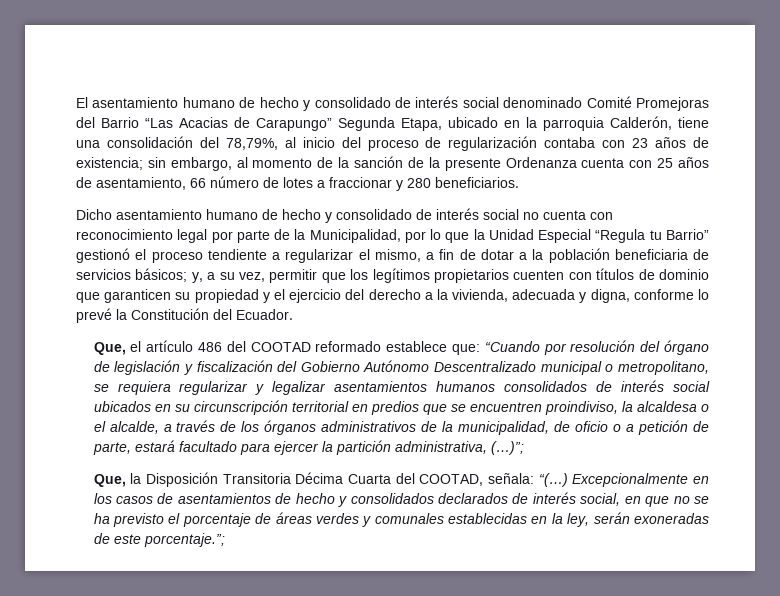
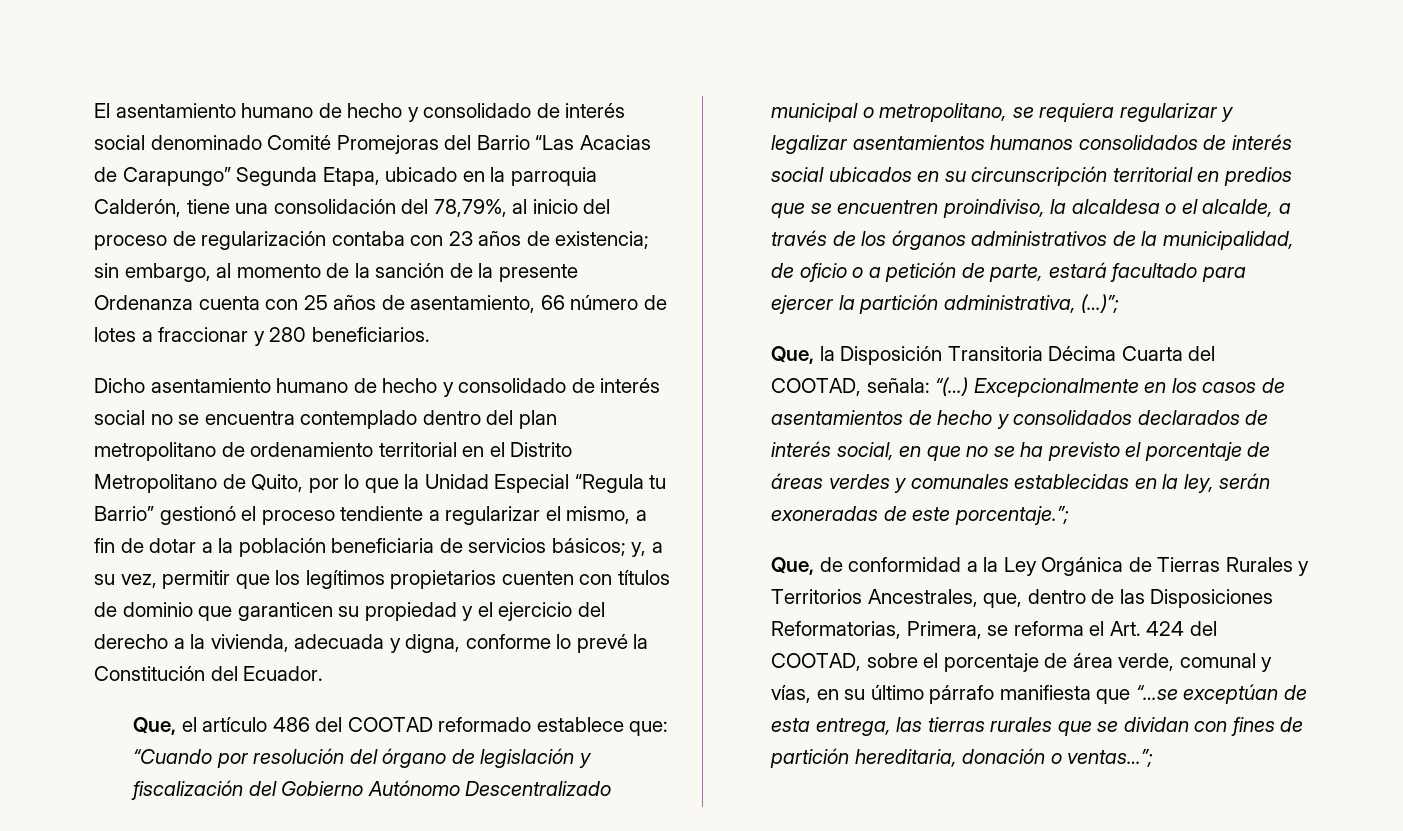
- Dicho asentamiento humano de hecho y consolidado de interés social no cuenta con reconocimiento legal por parte de la Municipalidad, por lo que la Unidad Especial “Regula tu Barrio” gestionó el proceso tendiente a regularizar el mismo, a fin de dotar a la población beneficiaria de servicios básicos;
+ Dicho asentamiento humano de hecho y consolidado de interés social no se encuentra contemplado dentro del plan metropolitano de ordenamiento territorial en el Distrito Metropolitano de Quito, por lo que la Unidad Especial “Regula tu Barrio” gestionó el proceso tendiente a regularizar el mismo, a fin de dotar a la población beneficiaria de servicios básicos;
+ Que, de conformidad a la Ley Orgánica de Tierras Rurales y Territorios Ancestrales, que, dentro de las Disposiciones Reformatorias, Primera, se reforma el Art. 424 del COOTAD, sobre el porcentaje de área verde, comunal y vías, en su último párrafo manifiesta que “…se exceptúan de esta entrega, las tierras rurales que se dividan con fines de partición hereditaria, donación o ventas…”;

